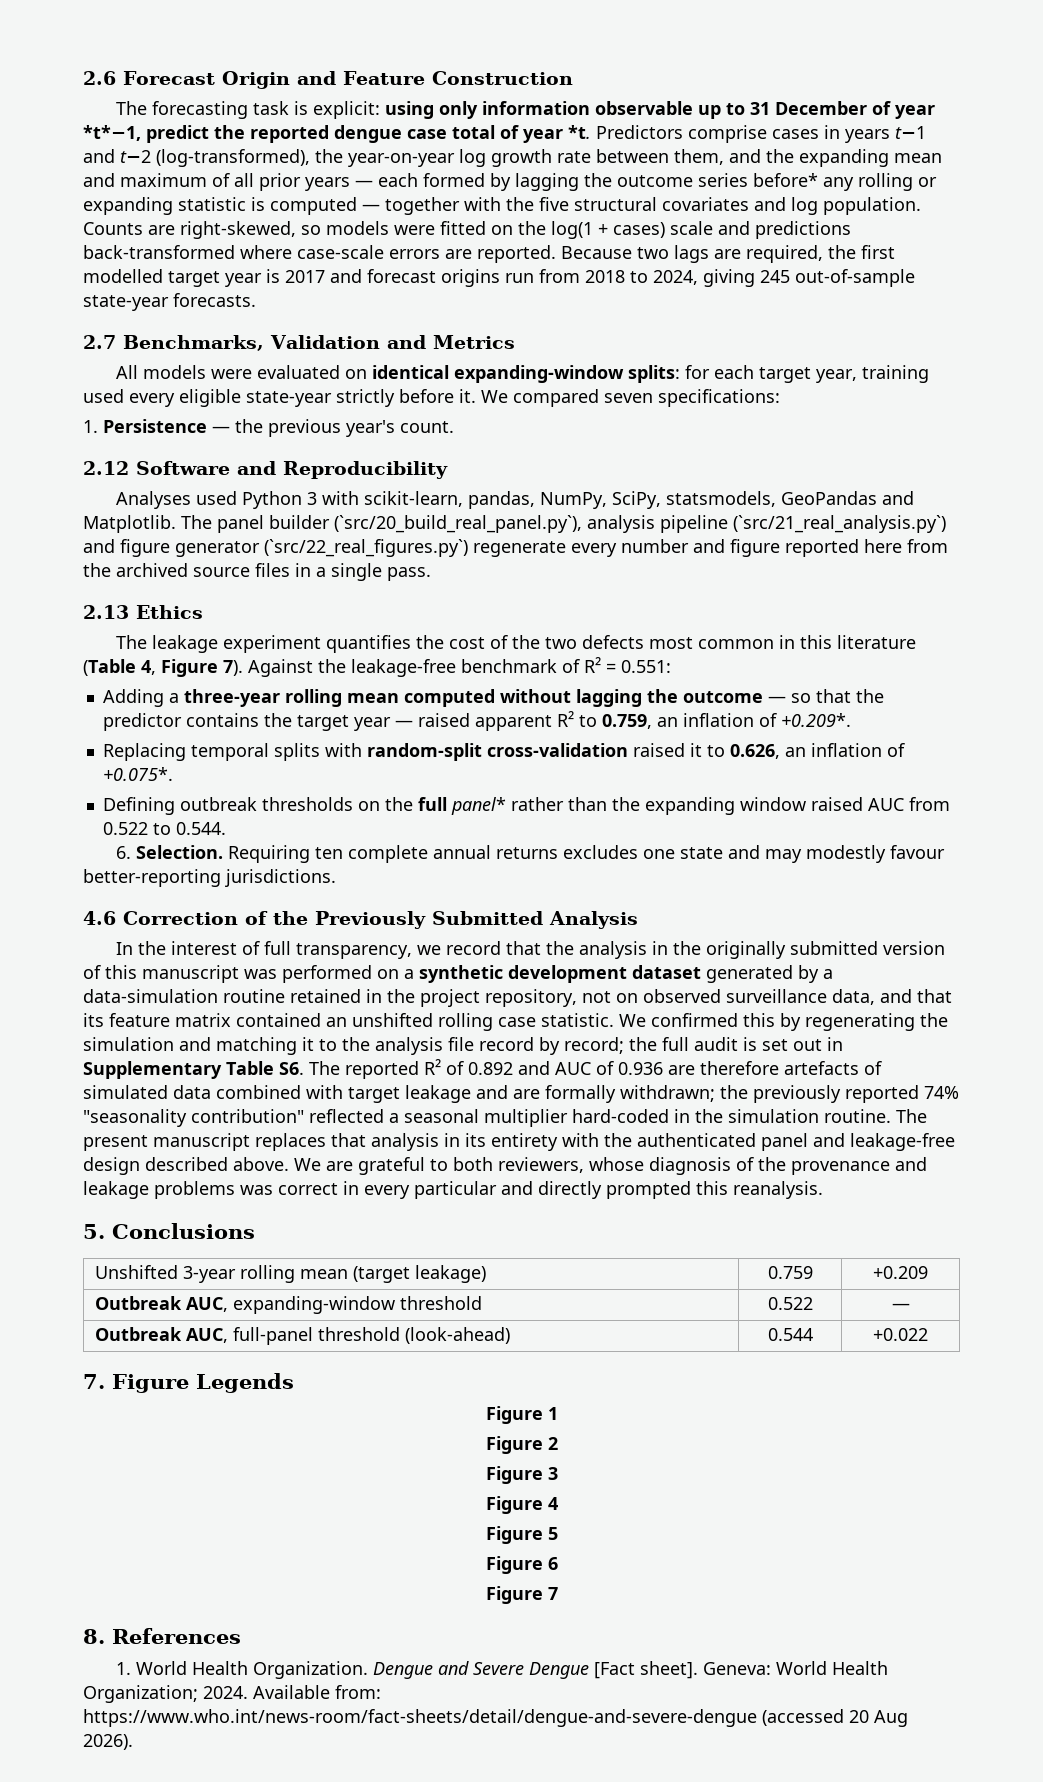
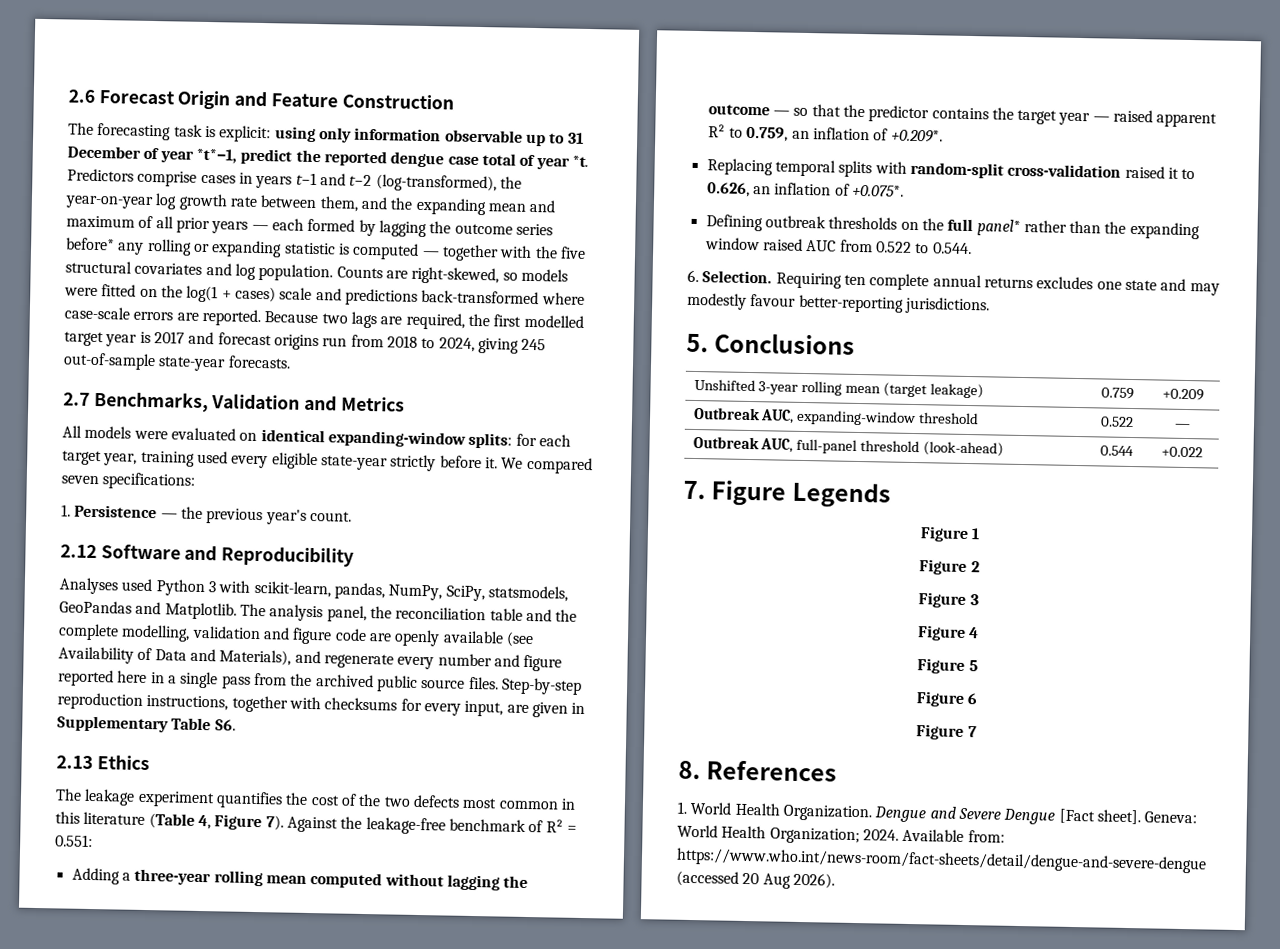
- The panel builder (`src/20_build_real_panel.py`), analysis pipeline (`src/21_real_analysis.py`) and figure generator (`src/22_real_figures.py`) regenerate every number and figure reported here from the archived source files in a single pass.
+ The analysis panel, the reconciliation table and the complete modelling, validation and figure code are openly available (see Availability of Data and Materials), and regenerate every number and figure reported here in a single pass from the archived public source files. Step-by-step reproduction instructions, together with checksums for every input, are given in Supplementary Table S6.
- 4.6 Correction of the Previously Submitted Analysis
- In the interest of full transparency, we record that the analysis in the originally submitted version of this manuscript was performed on a synthetic development dataset generated by a data-simulation routine retained in the project repository, not on observed surveillance data, and that its feature matrix contained an unshifted rolling case statistic. We confirmed this by regenerating the simulation and matching it to the analysis file record by record; the full audit is set out in Supplementary Table S6. The reported R² of 0.892 and AUC of 0.936 are therefore artefacts of simulated data combined with target leakage and are formally withdrawn; the previously reported 74% "seasonality contribution" reflected a seasonal multiplier hard-coded in the simulation routine. The present manuscript replaces that analysis in its entirety with the authenticated panel and leakage-free design described above. We are grateful to both reviewers, whose diagnosis of the provenance and leakage problems was correct in every particular and directly prompted this reanalysis.

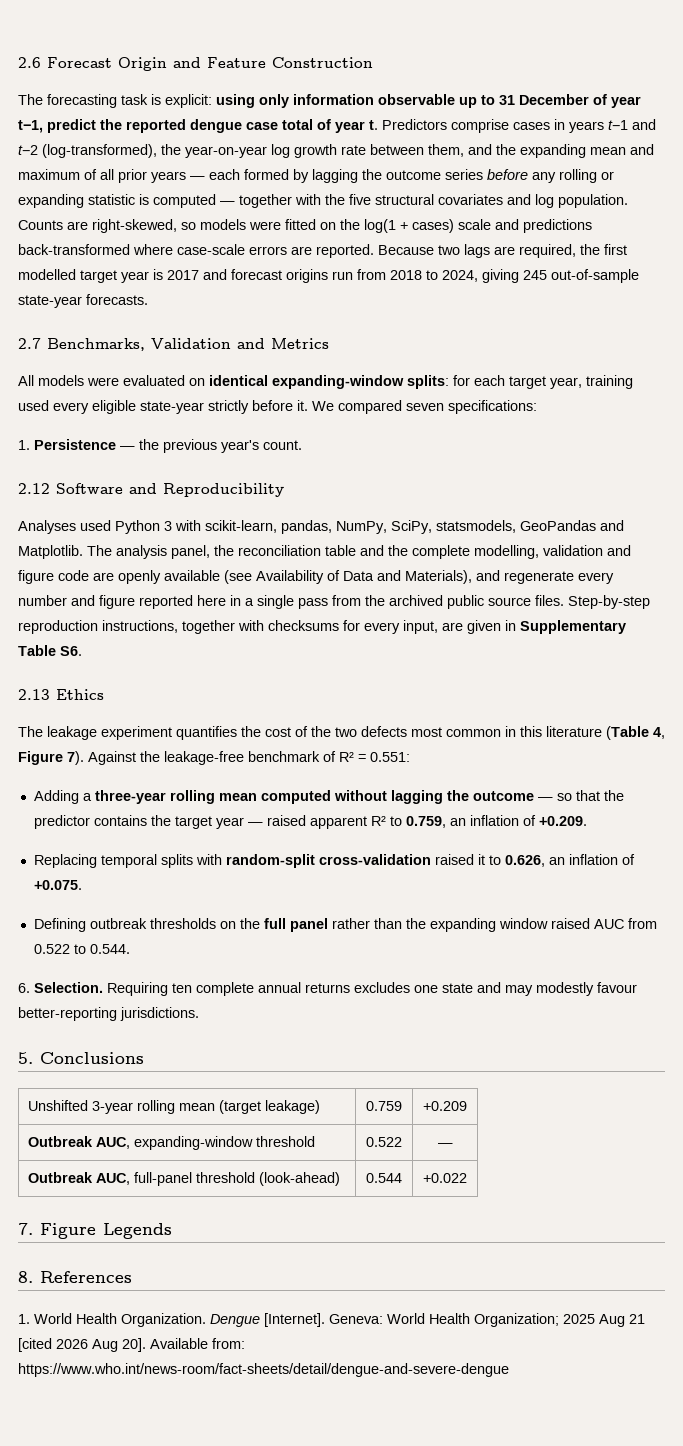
- The forecasting task is explicit: using only information observable up to 31 December of year *t*−1, predict the reported dengue case total of year *t.
+ The forecasting task is explicit: using only information observable up to 31 December of year t−1, predict the reported dengue case total of year t.
- Predictors comprise cases in years t−1 and t−2 (log-transformed), the year-on-year log growth rate between them, and the expanding mean and maximum of all prior years — each formed by lagging the outcome series before* any rolling or expanding statistic is computed — together with the five structural covariates and log population.
+ Predictors comprise cases in years t−1 and t−2 (log-transformed), the year-on-year log growth rate between them, and the expanding mean and maximum of all prior years — each formed by lagging the outcome series before any rolling or expanding statistic is computed — together with the five structural covariates and log population.
- Adding a three-year rolling mean computed without lagging the outcome — so that the predictor contains the target year — raised apparent R² to 0.759, an inflation of +0.209*.
+ Adding a three-year rolling mean computed without lagging the outcome — so that the predictor contains the target year — raised apparent R² to 0.759, an inflation of +0.209.
- Replacing temporal splits with random-split cross-validation raised it to 0.626, an inflation of +0.075*.
+ Replacing temporal splits with random-split cross-validation raised it to 0.626, an inflation of +0.075.
- Defining outbreak thresholds on the full panel* rather than the expanding window raised AUC from 0.522 to 0.544.
+ Defining outbreak thresholds on the full panel rather than the expanding window raised AUC from 0.522 to 0.544.
- Figure 1
- Figure 2
- Figure 3
- Figure 4
- Figure 5
- Figure 6
- Figure 7
- Dengue and Severe Dengue [Fact sheet]. Geneva: World Health Organization; 2024. Available from: https://www.who.int/news-room/fact-sheets/detail/dengue-and-severe-dengue (accessed 20 Aug 2026).
+ Dengue [Internet]. Geneva: World Health Organization; 2025 Aug 21 [cited 2026 Aug 20]. Available from: https://www.who.int/news-room/fact-sheets/detail/dengue-and-severe-dengue

